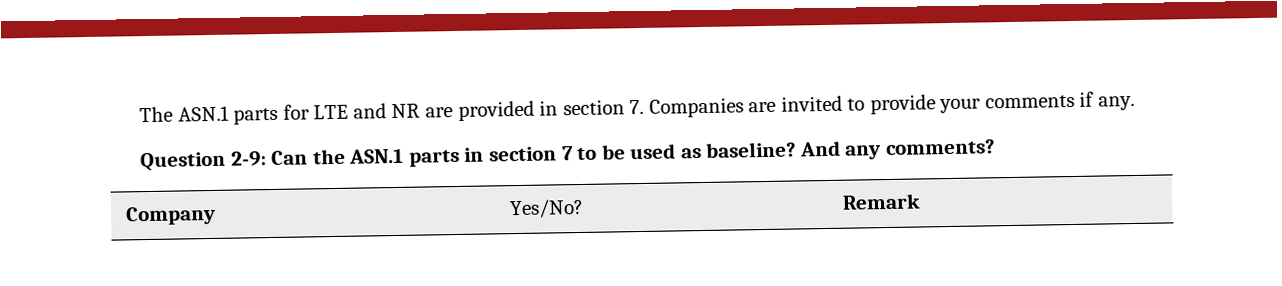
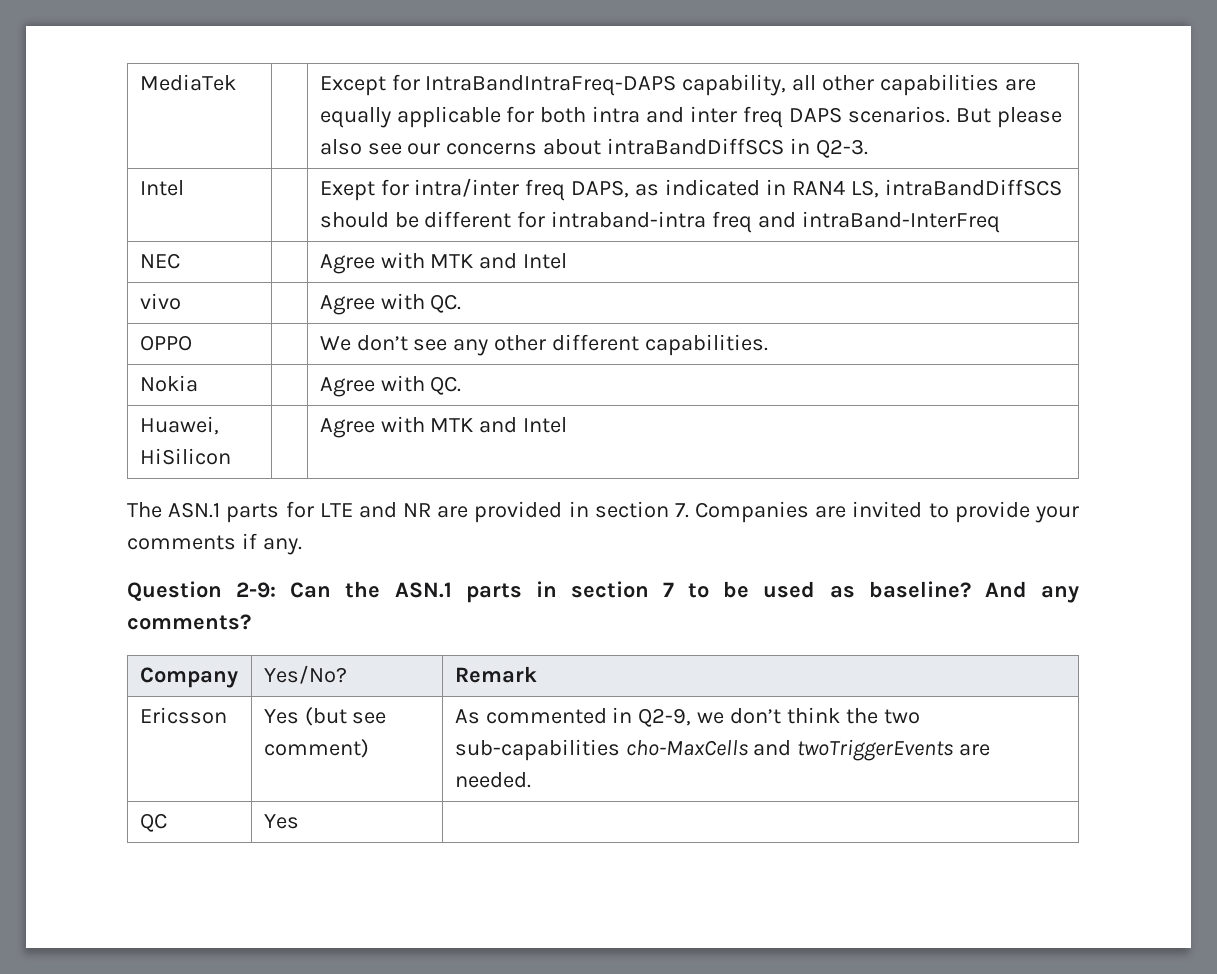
+ MediaTek | | Except for IntraBandIntraFreq-DAPS capability, all other capabilities are equally applicable for both intra and inter freq DAPS scenarios. But please also see our concerns about intraBandDiffSCS in Q2-3.
+ Intel | | Exept for intra/inter freq DAPS, as indicated in RAN4 LS, intraBandDiffSCS should be different for intraband-intra freq and intraBand-InterFreq
+ NEC | | Agree with MTK and Intel
+ vivo | | Agree with QC.
+ OPPO | | We don’t see any other different capabilities.
+ Nokia | | Agree with QC.
+ Huawei, HiSilicon | | Agree with MTK and Intel
+ Ericsson | Yes (but see comment) | As commented in Q2-9, we don’t think the two sub-capabilities cho-MaxCells and twoTriggerEvents are needed.
+ QC | Yes |

